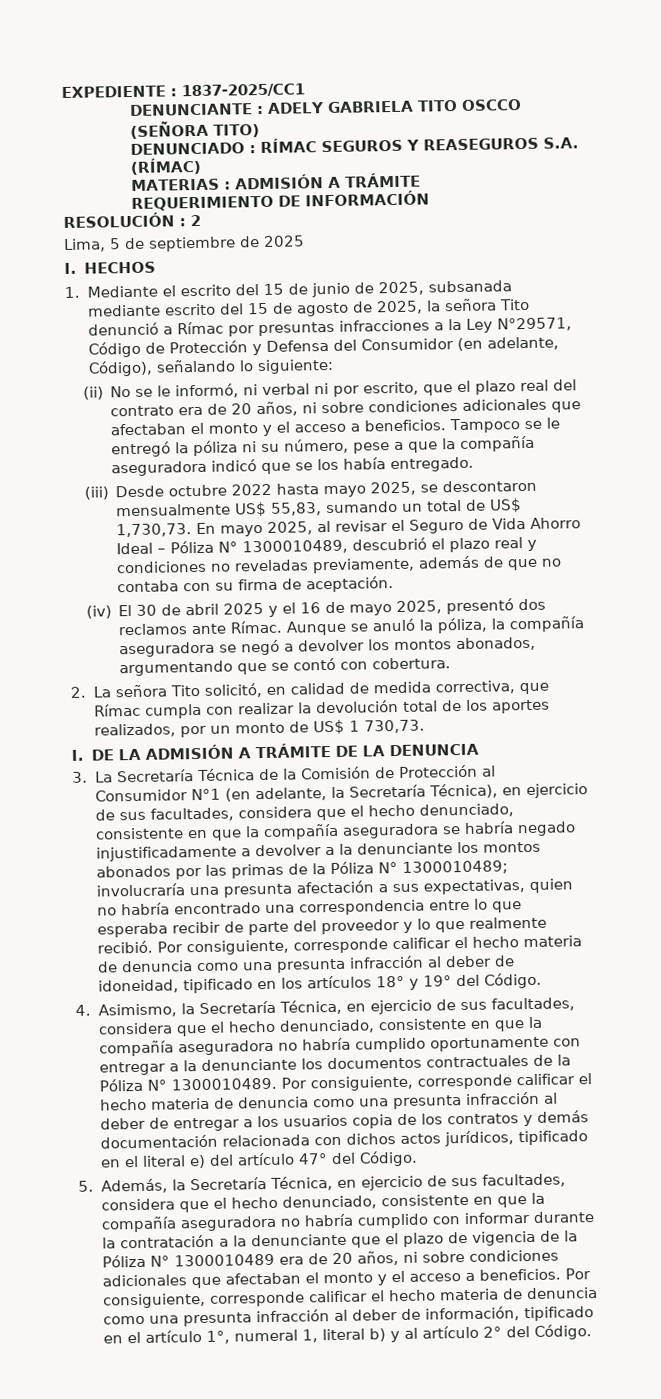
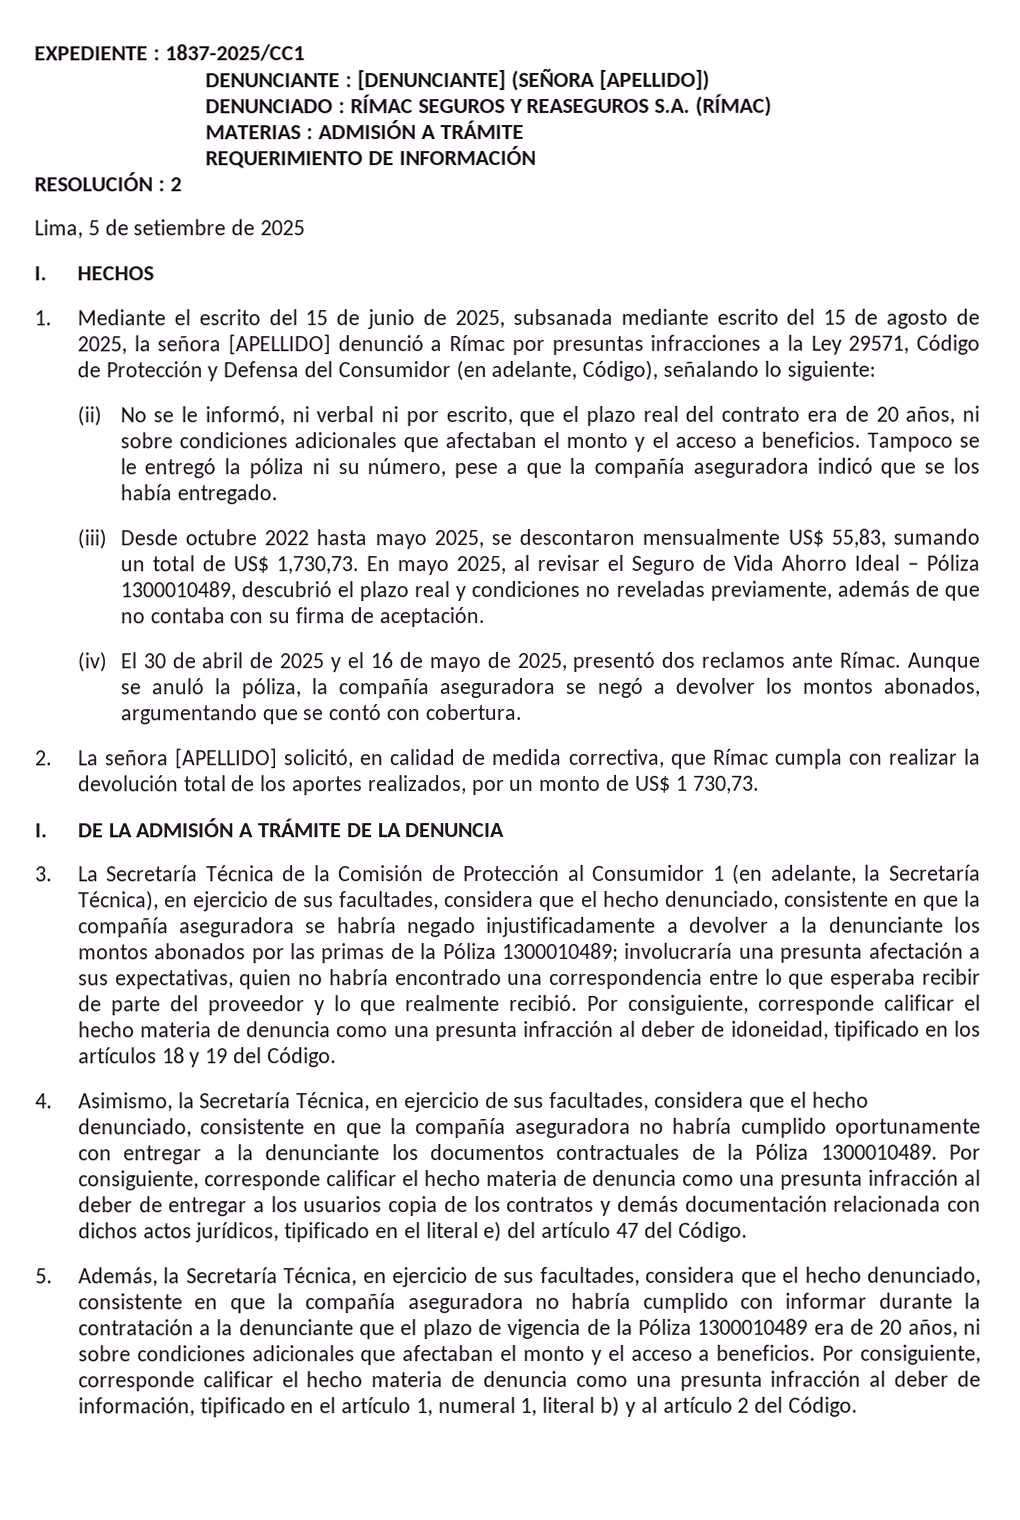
- DENUNCIANTE : ADELY GABRIELA TITO OSCCO (SEÑORA TITO)
+ DENUNCIANTE : [DENUNCIANTE] (SEÑORA [APELLIDO])
- Lima, 5 de septiembre de 2025
+ Lima, 5 de setiembre de 2025
- 1. Mediante el escrito del 15 de junio de 2025, subsanada mediante escrito del 15 de agosto de 2025, la señora Tito denunció a Rímac por presuntas infracciones a la Ley N°29571, Código de Protección y Defensa del Consumidor (en adelante, Código), señalando lo siguiente:
+ 1. Mediante el escrito del 15 de junio de 2025, subsanada mediante escrito del 15 de agosto de 2025, la señora [APELLIDO] denunció a Rímac por presuntas infracciones a la Ley 29571, Código de Protección y Defensa del Consumidor (en adelante, Código), señalando lo siguiente:
- En mayo 2025, al revisar el Seguro de Vida Ahorro Ideal – Póliza N° 1300010489, descubrió el plazo real y condiciones no reveladas previamente, además de que no contaba con su firma de aceptación.
+ En mayo 2025, al revisar el Seguro de Vida Ahorro Ideal – Póliza 1300010489, descubrió el plazo real y condiciones no reveladas previamente, además de que no contaba con su firma de aceptación.
- (iv) El 30 de abril 2025 y el 16 de mayo 2025, presentó dos reclamos ante Rímac.
+ (iv) El 30 de abril de 2025 y el 16 de mayo de 2025, presentó dos reclamos ante Rímac.
- 2. La señora Tito solicitó, en calidad de medida correctiva, que Rímac cumpla con realizar la devolución total de los aportes realizados, por un monto de US$ 1 730,73.
+ 2. La señora [APELLIDO] solicitó, en calidad de medida correctiva, que Rímac cumpla con realizar la devolución total de los aportes realizados, por un monto de US$ 1 730,73.
- 3. La Secretaría Técnica de la Comisión de Protección al Consumidor N°1 (en adelante, la Secretaría Técnica), en ejercicio de sus facultades, considera que el hecho denunciado, consistente en que la compañía aseguradora se habría negado injustificadamente a devolver a la denunciante los montos abonados por las primas de la Póliza N° 1300010489;
+ 3. La Secretaría Técnica de la Comisión de Protección al Consumidor 1 (en adelante, la Secretaría Técnica), en ejercicio de sus facultades, considera que el hecho denunciado, consistente en que la compañía aseguradora se habría negado injustificadamente a devolver a la denunciante los montos abonados por las primas de la Póliza 1300010489;
- Por consiguiente, corresponde calificar el hecho materia de denuncia como una presunta infracción al deber de idoneidad, tipificado en los artículos 18° y 19° del Código.
+ Por consiguiente, corresponde calificar el hecho materia de denuncia como una presunta infracción al deber de idoneidad, tipificado en los artículos 18 y 19 del Código.
- 4. Asimismo, la Secretaría Técnica, en ejercicio de sus facultades, considera que el hecho denunciado, consistente en que la compañía aseguradora no habría cumplido oportunamente con entregar a la denunciante los documentos contractuales de la Póliza N° 1300010489.
+ 4. Asimismo, la Secretaría Técnica, en ejercicio de sus facultades, considera que el hecho denunciado, consistente en que la compañía aseguradora no habría cumplido oportunamente con entregar a la denunciante los documentos contractuales de la Póliza 1300010489.
- Por consiguiente, corresponde calificar el hecho materia de denuncia como una presunta infracción al deber de entregar a los usuarios copia de los contratos y demás documentación relacionada con dichos actos jurídicos, tipificado en el literal e) del artículo 47° del Código.
+ Por consiguiente, corresponde calificar el hecho materia de denuncia como una presunta infracción al deber de entregar a los usuarios copia de los contratos y demás documentación relacionada con dichos actos jurídicos, tipificado en el literal e) del artículo 47 del Código.
- 5. Además, la Secretaría Técnica, en ejercicio de sus facultades, considera que el hecho denunciado, consistente en que la compañía aseguradora no habría cumplido con informar durante la contratación a la denunciante que el plazo de vigencia de la Póliza N° 1300010489 era de 20 años, ni sobre condiciones adicionales que afectaban el monto y el acceso a beneficios.
+ 5. Además, la Secretaría Técnica, en ejercicio de sus facultades, considera que el hecho denunciado, consistente en que la compañía aseguradora no habría cumplido con informar durante la contratación a la denunciante que el plazo de vigencia de la Póliza 1300010489 era de 20 años, ni sobre condiciones adicionales que afectaban el monto y el acceso a beneficios.
- Por consiguiente, corresponde calificar el hecho materia de denuncia como una presunta infracción al deber de información, tipificado en el artículo 1°, numeral 1, literal b) y al artículo 2° del Código.
+ Por consiguiente, corresponde calificar el hecho materia de denuncia como una presunta infracción al deber de información, tipificado en el artículo 1, numeral 1, literal b) y al artículo 2 del Código.

